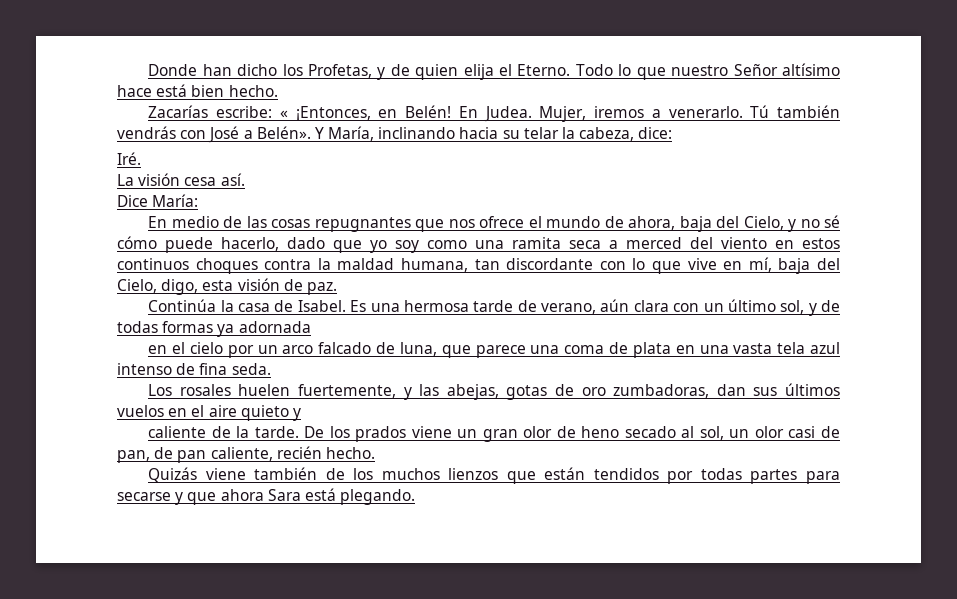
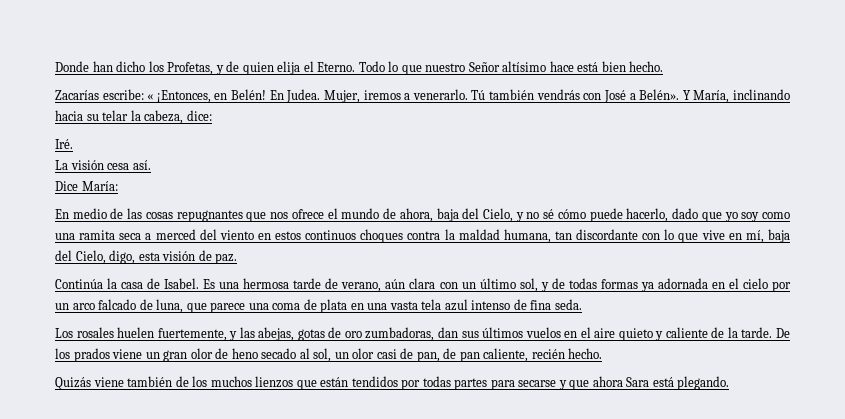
- Es una hermosa tarde de verano, aún clara con un último sol, y de todas formas ya adornada
- en el cielo por un arco falcado de luna, que parece una coma de plata en una vasta tela azul intenso de fina seda.
+ Es una hermosa tarde de verano, aún clara con un último sol, y de todas formas ya adornada en el cielo por un arco falcado de luna, que parece una coma de plata en una vasta tela azul intenso de fina seda.
- Los rosales huelen fuertemente, y las abejas, gotas de oro zumbadoras, dan sus últimos vuelos en el aire quieto y
- caliente de la tarde.
+ Los rosales huelen fuertemente, y las abejas, gotas de oro zumbadoras, dan sus últimos vuelos en el aire quieto y caliente de la tarde.

